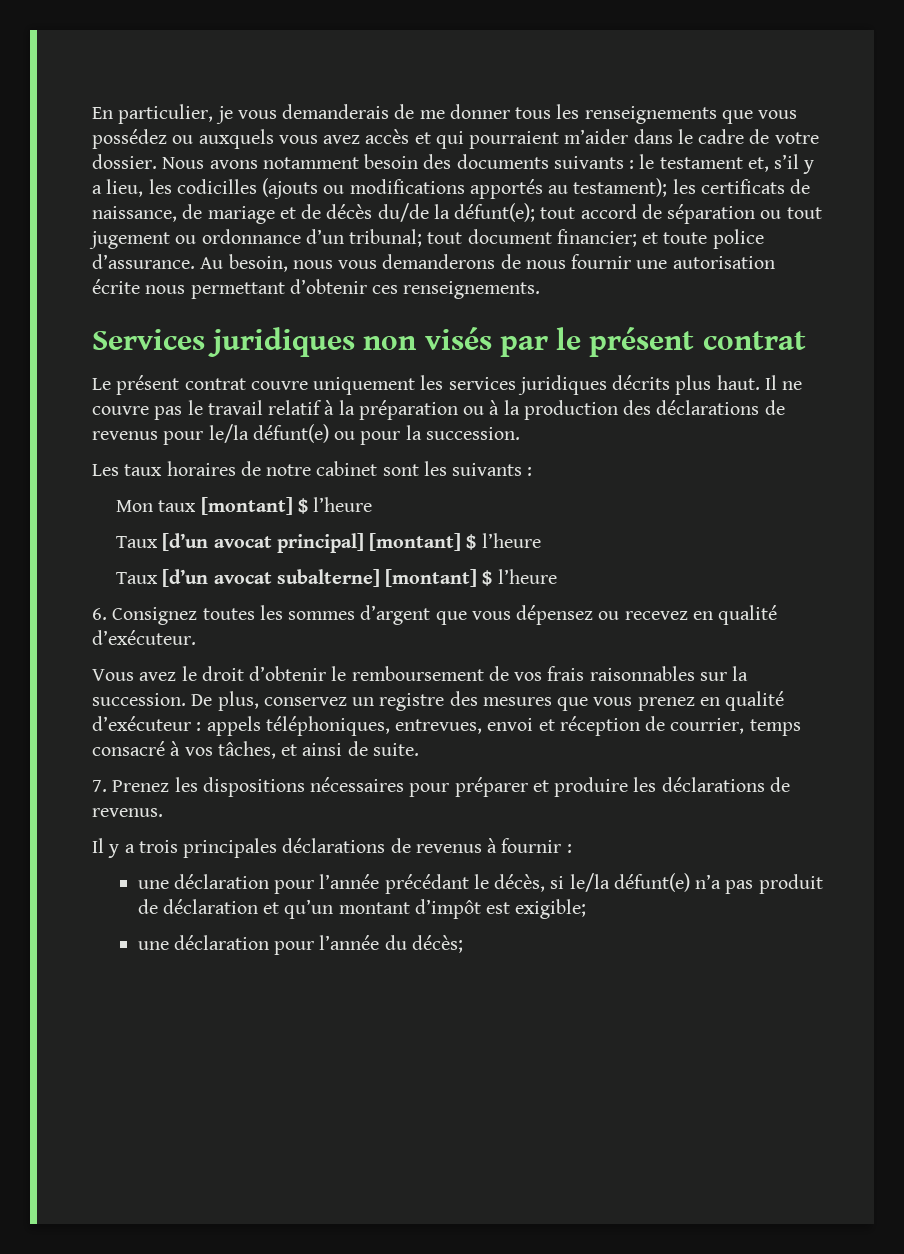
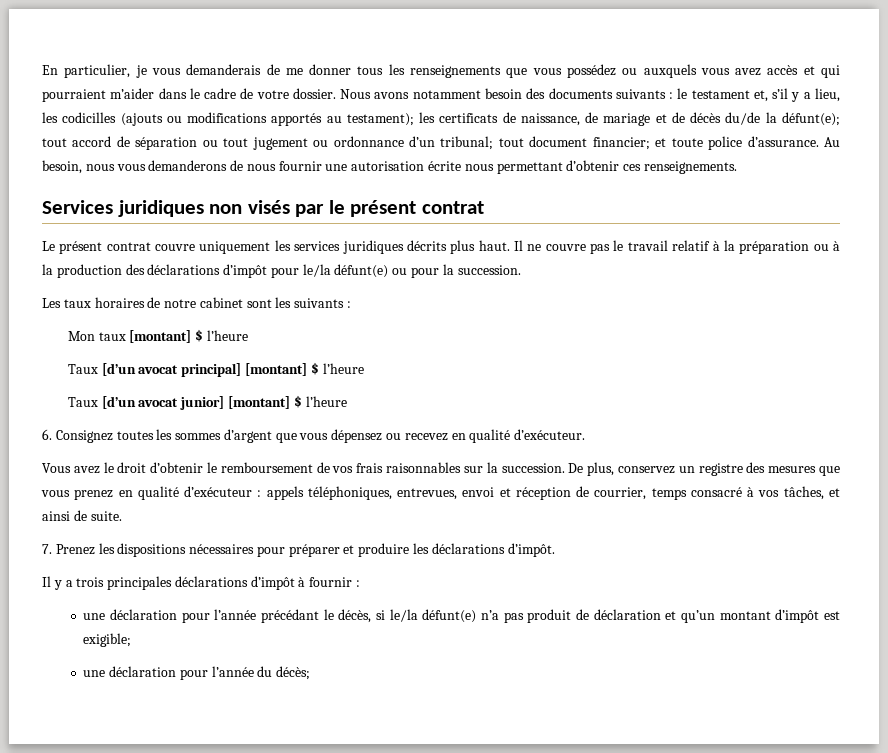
- Il ne couvre pas le travail relatif à la préparation ou à la production des déclarations de revenus pour le/la défunt(e) ou pour la succession.
+ Il ne couvre pas le travail relatif à la préparation ou à la production des déclarations d’impôt pour le/la défunt(e) ou pour la succession.
- Taux [d’un avocat subalterne] [montant] $ l’heure
+ Taux [d’un avocat junior] [montant] $ l’heure
- 7. Prenez les dispositions nécessaires pour préparer et produire les déclarations de revenus.
+ 7. Prenez les dispositions nécessaires pour préparer et produire les déclarations d’impôt.
- Il y a trois principales déclarations de revenus à fournir :
+ Il y a trois principales déclarations d’impôt à fournir :

